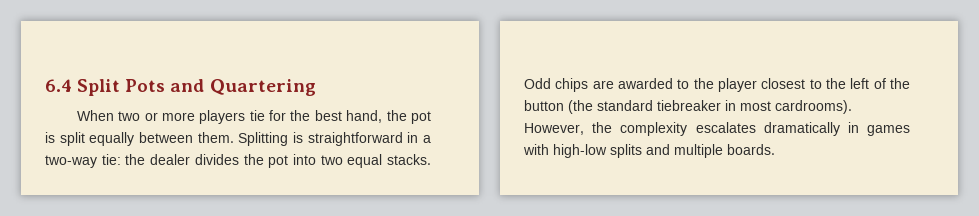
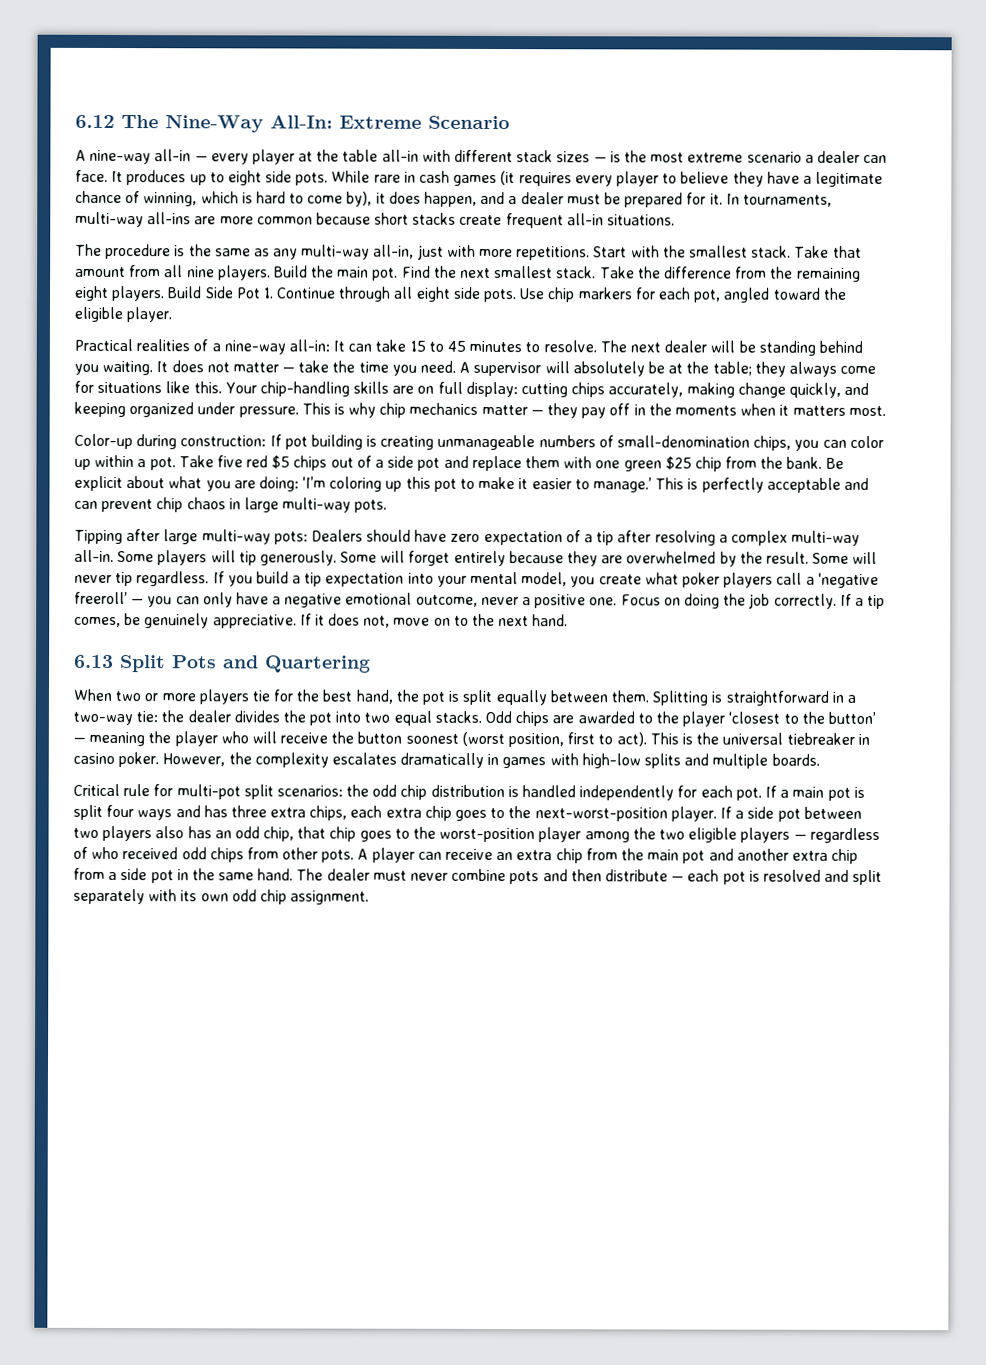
- 6.4 Split Pots and Quartering
+ 6.12 The Nine-Way All-In: Extreme Scenario
+ A nine-way all-in — every player at the table all-in with different stack sizes — is the most extreme scenario a dealer can face. It produces up to eight side pots. While rare in cash games (it requires every player to believe they have a legitimate chance of winning, which is hard to come by), it does happen, and a dealer must be prepared for it. In tournaments, multi-way all-ins are more common because short stacks create frequent all-in situations.
+ The procedure is the same as any multi-way all-in, just with more repetitions. Start with the smallest stack. Take that amount from all nine players. Build the main pot. Find the next smallest stack. Take the difference from the remaining eight players. Build Side Pot 1. Continue through all eight side pots. Use chip markers for each pot, angled toward the eligible player.
+ Practical realities of a nine-way all-in: It can take 15 to 45 minutes to resolve. The next dealer will be standing behind you waiting. It does not matter — take the time you need. A supervisor will absolutely be at the table; they always come for situations like this. Your chip-handling skills are on full display: cutting chips accurately, making change quickly, and keeping organized under pressure. This is why chip mechanics matter — they pay off in the moments when it matters most.
+ Color-up during construction: If pot building is creating unmanageable numbers of small-denomination chips, you can color up within a pot. Take five red $5 chips out of a side pot and replace them with one green $25 chip from the bank. Be explicit about what you are doing: ‘I’m coloring up this pot to make it easier to manage.’ This is perfectly acceptable and can prevent chip chaos in large multi-way pots.
+ Tipping after large multi-way pots: Dealers should have zero expectation of a tip after resolving a complex multi-way all-in. Some players will tip generously. Some will forget entirely because they are overwhelmed by the result. Some will never tip regardless. If you build a tip expectation into your mental model, you create what poker players call a ‘negative freeroll’ — you can only have a negative emotional outcome, never a positive one. Focus on doing the job correctly. If a tip comes, be genuinely appreciative. If it does not, move on to the next hand.
+ 6.13 Split Pots and Quartering
- Odd chips are awarded to the player closest to the left of the button (the standard tiebreaker in most cardrooms).
+ Odd chips are awarded to the player ‘closest to the button’ — meaning the player who will receive the button soonest (worst position, first to act). This is the universal tiebreaker in casino poker.
+ Critical rule for multi-pot split scenarios: the odd chip distribution is handled independently for each pot. If a main pot is split four ways and has three extra chips, each extra chip goes to the next-worst-position player. If a side pot between two players also has an odd chip, that chip goes to the worst-position player among the two eligible players — regardless of who received odd chips from other pots. A player can receive an extra chip from the main pot and another extra chip from a side pot in the same hand. The dealer must never combine pots and then distribute — each pot is resolved and split separately with its own odd chip assignment.

